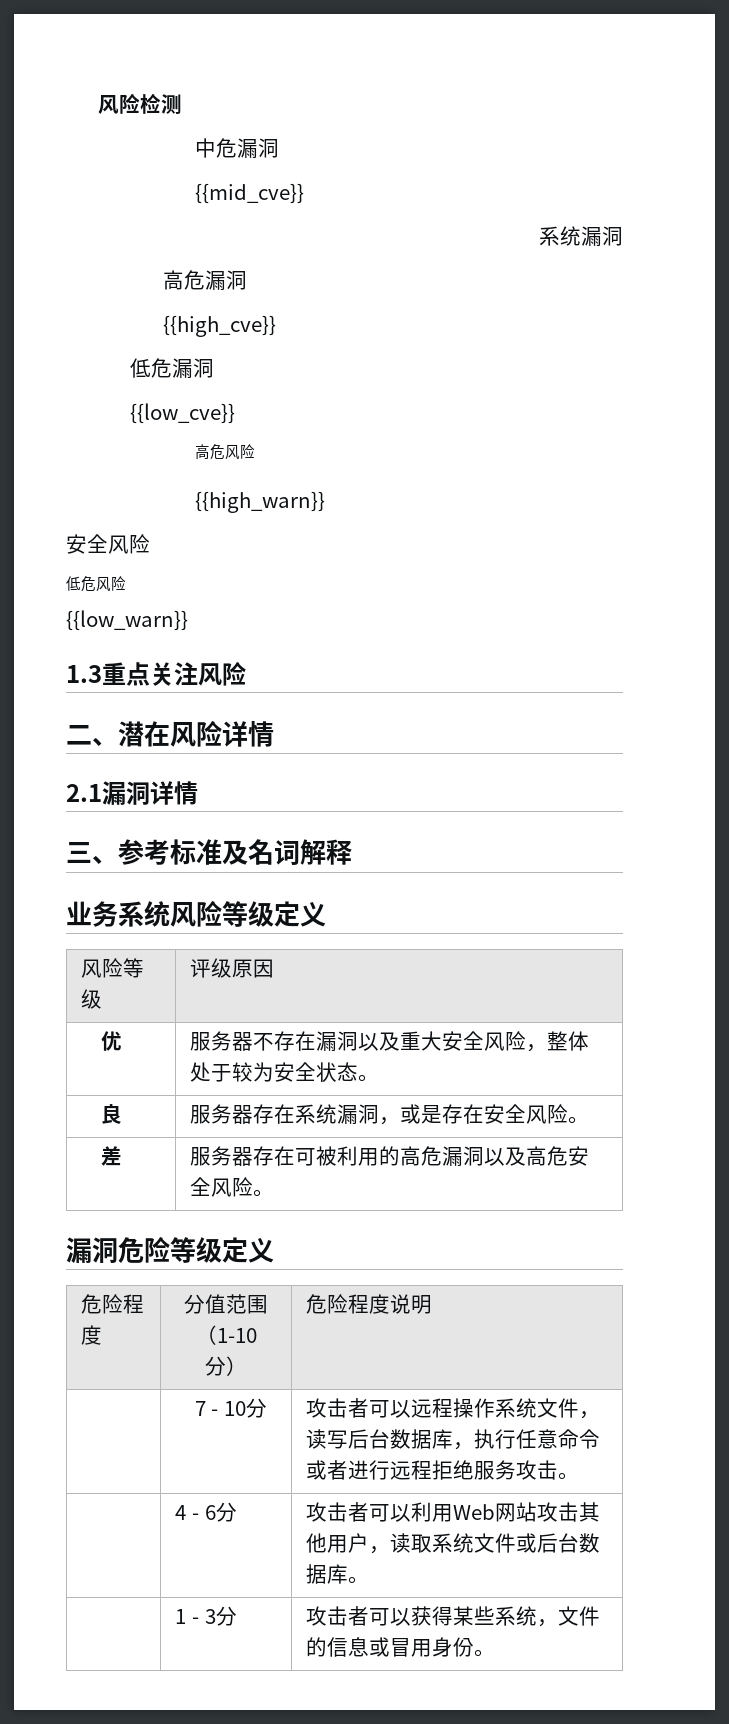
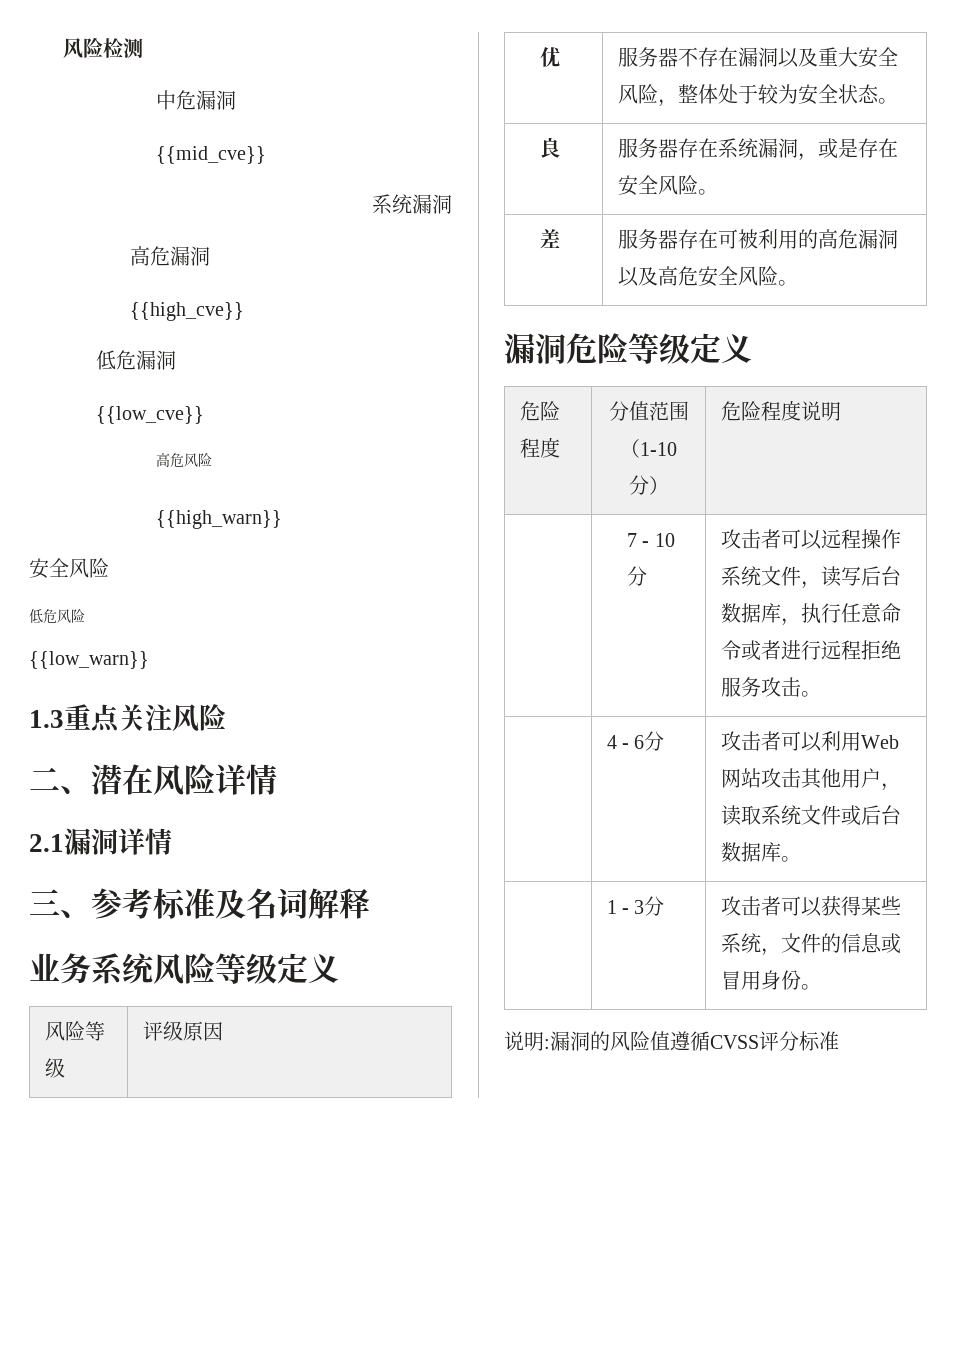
+ 说明:漏洞的风险值遵循CVSS评分标准

